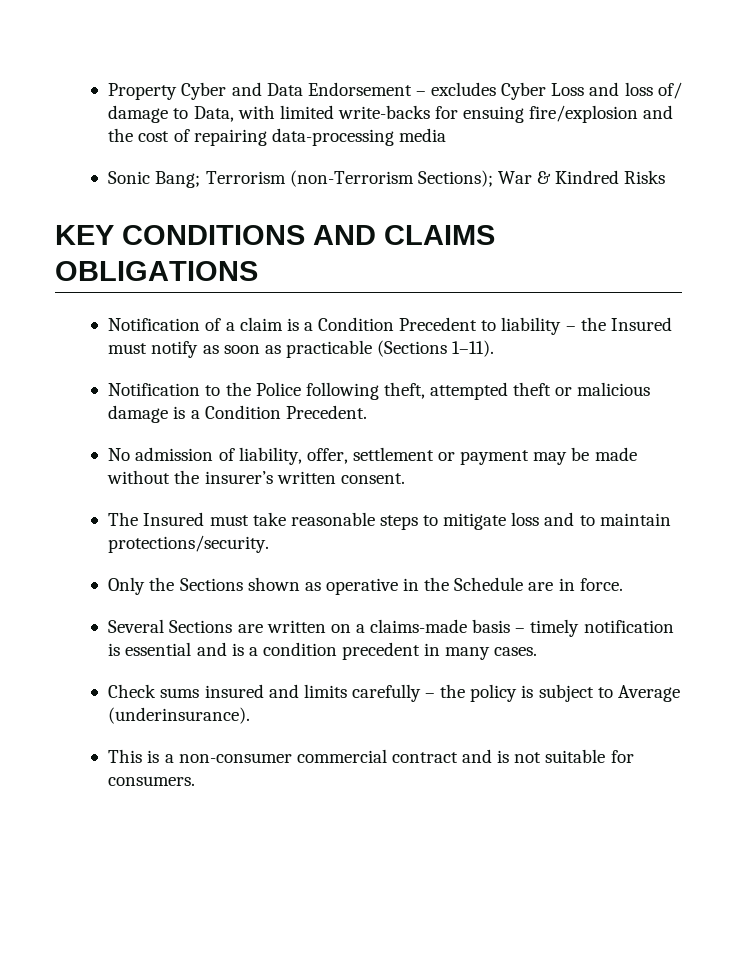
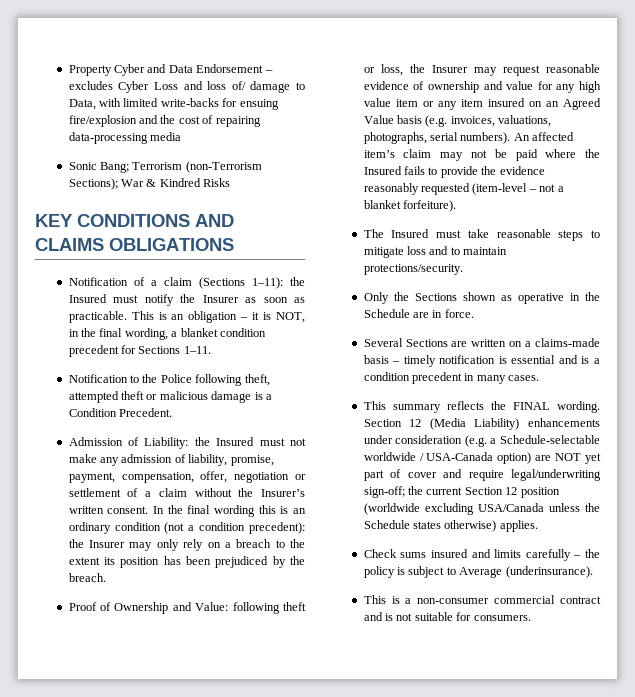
- Notification of a claim is a Condition Precedent to liability – the Insured must notify as soon as practicable (Sections 1–11).
+ Notification of a claim (Sections 1–11): the Insured must notify the Insurer as soon as practicable. This is an obligation – it is NOT, in the final wording, a blanket condition precedent for Sections 1–11.
- No admission of liability, offer, settlement or payment may be made without the insurer’s written consent.
+ Admission of Liability: the Insured must not make any admission of liability, promise, payment, compensation, offer, negotiation or settlement of a claim without the Insurer’s written consent. In the final wording this is an ordinary condition (not a condition precedent): the Insurer may only rely on a breach to the extent its position has been prejudiced by the breach.
+ Proof of Ownership and Value: following theft or loss, the Insurer may request reasonable evidence of ownership and value for any high value item or any item insured on an Agreed Value basis (e.g. invoices, valuations, photographs, serial numbers). An affected item’s claim may not be paid where the Insured fails to provide the evidence reasonably requested (item-level – not a blanket forfeiture).
+ This summary reflects the FINAL wording. Section 12 (Media Liability) enhancements under consideration (e.g. a Schedule-selectable worldwide / USA-Canada option) are NOT yet part of cover and require legal/underwriting sign-off; the current Section 12 position (worldwide excluding USA/Canada unless the Schedule states otherwise) applies.

